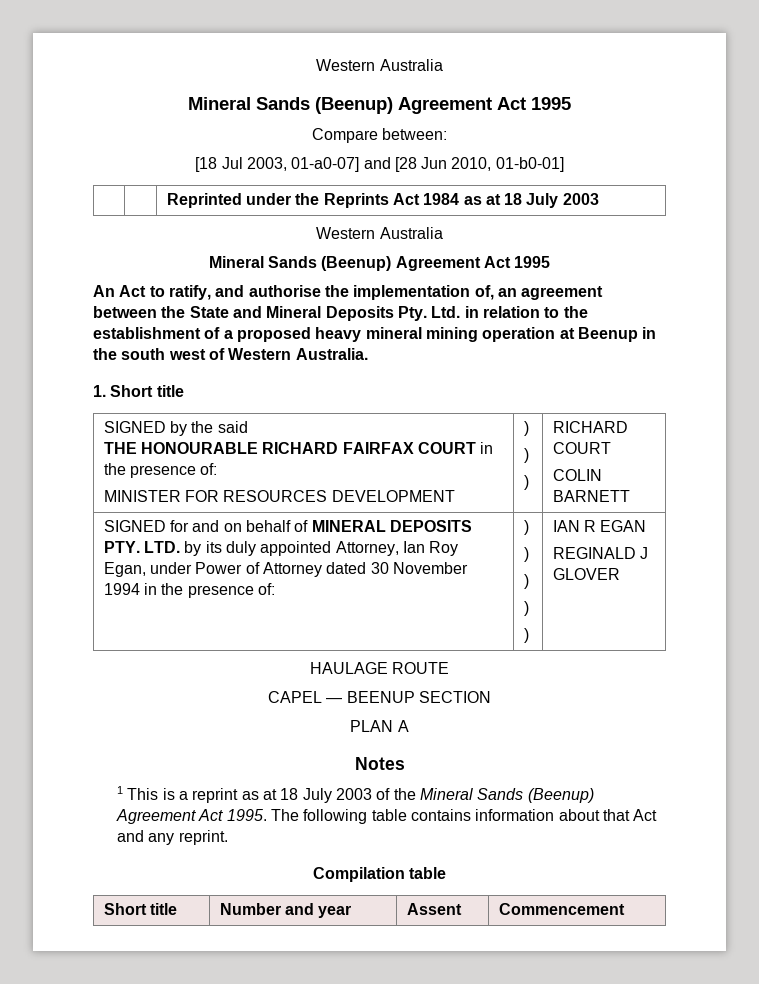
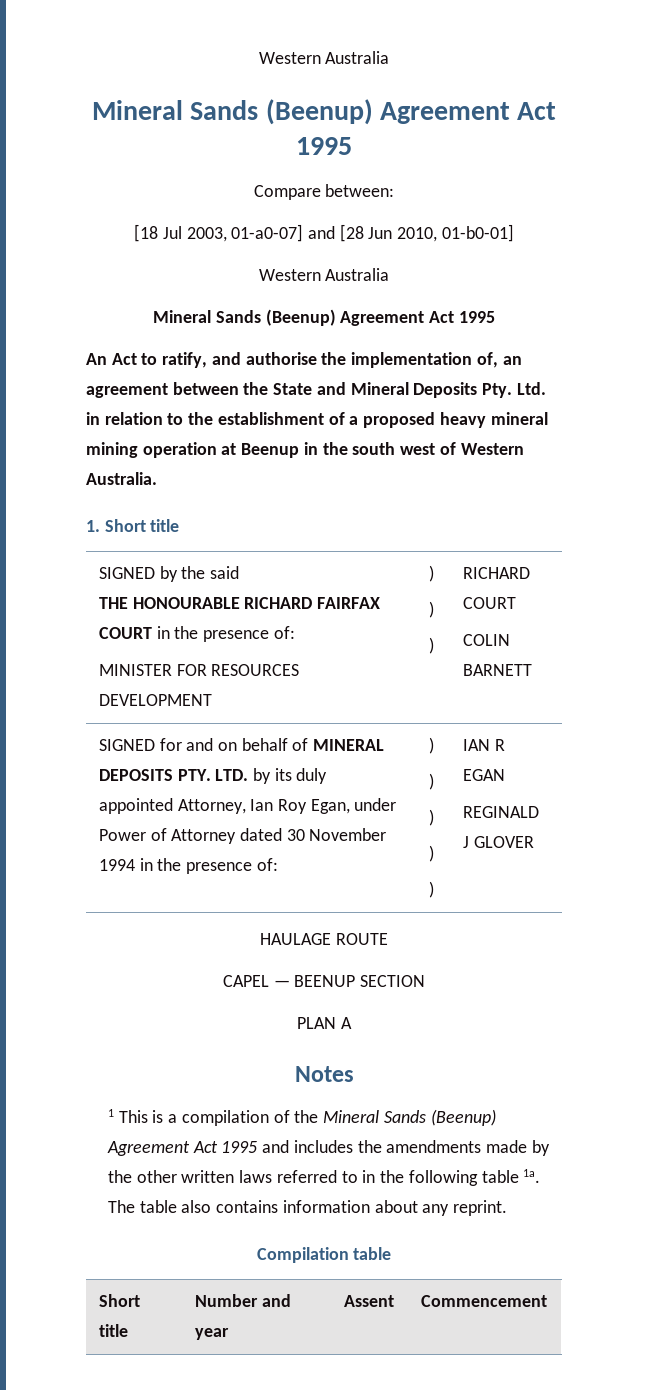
- | | Reprinted under the Reprints Act 1984 as at 18 July 2003
- 1 This is a reprint as at 18 July 2003 of the Mineral Sands (Beenup) Agreement Act 1995. The following table contains information about that Act and any reprint.
+ 1 This is a compilation of the Mineral Sands (Beenup) Agreement Act 1995 and includes the amendments made by the other written laws referred to in the following table 1a. The table also contains information about any reprint.

